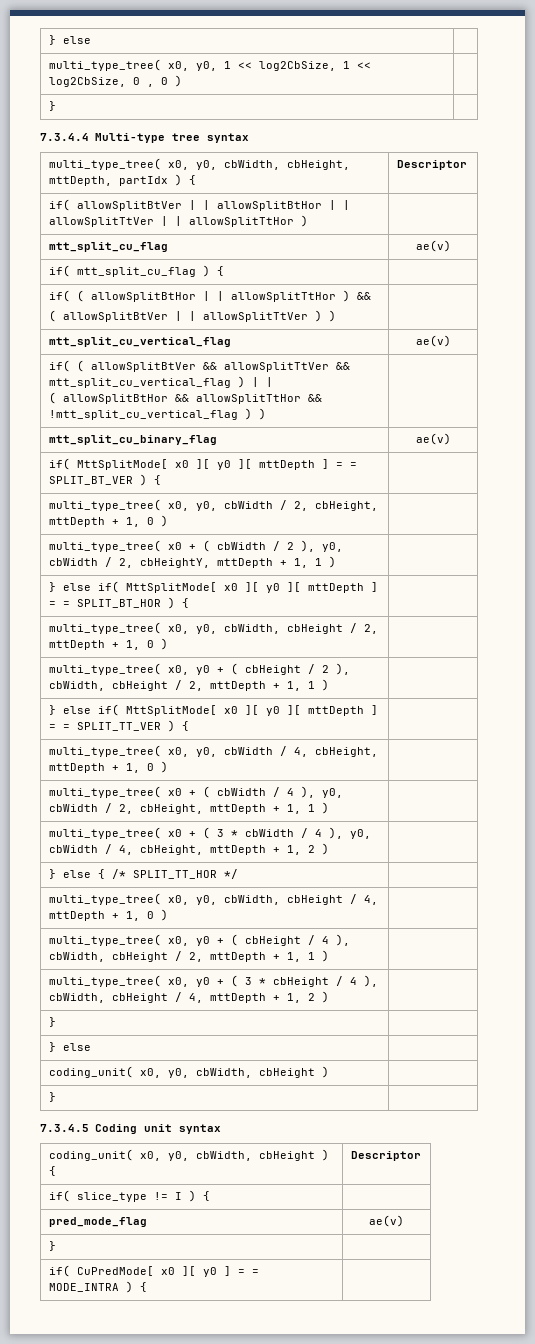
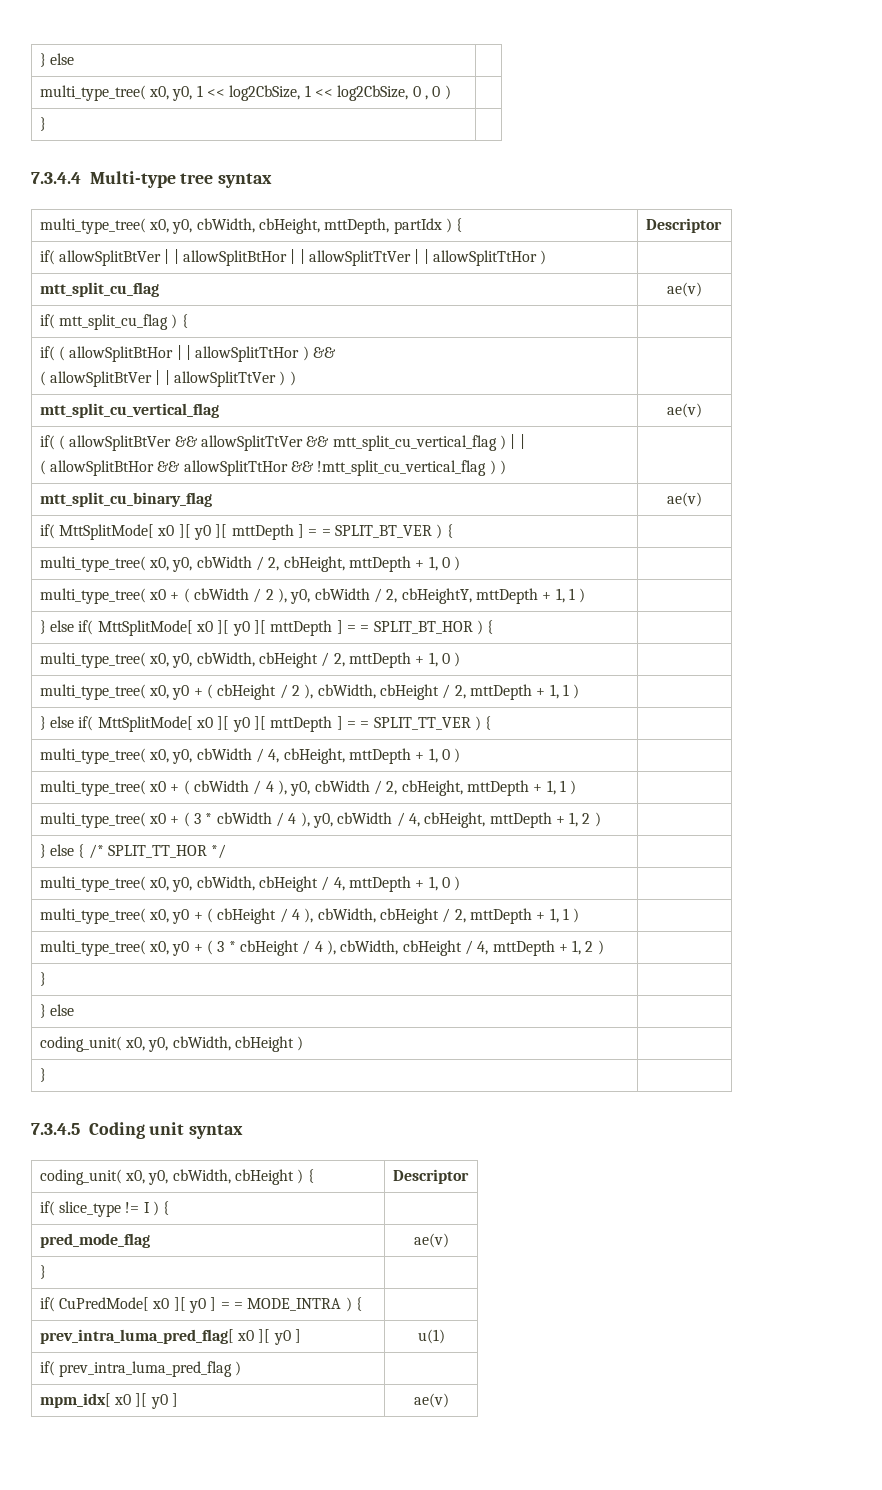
+ prev_intra_luma_pred_flag[ x0 ][ y0 ] | u(1)
+ if( prev_intra_luma_pred_flag ) |
+ mpm_idx[ x0 ][ y0 ] | ae(v)

